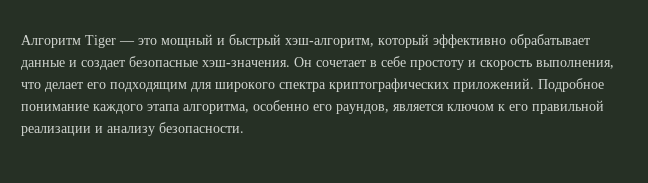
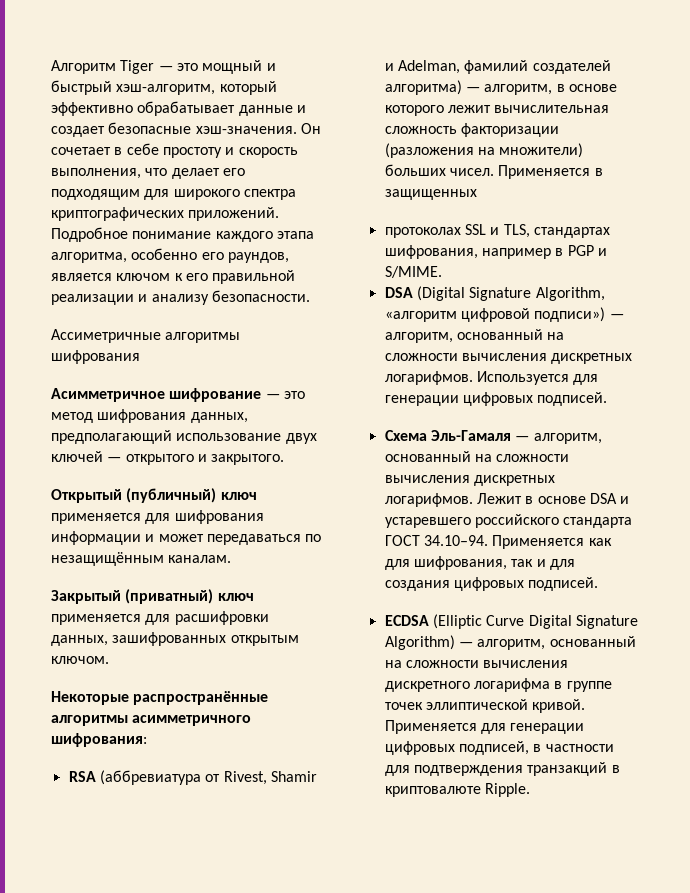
+ Ассиметричные алгоритмы шифрования
+ Асимметричное шифрование — это метод шифрования данных, предполагающий использование двух ключей — открытого и закрытого.
+ Открытый (публичный) ключ применяется для шифрования информации и может передаваться по незащищённым каналам.
+ Закрытый (приватный) ключ применяется для расшифровки данных, зашифрованных открытым ключом.
+ Некоторые распространённые алгоритмы асимметричного шифрования:
+ RSA (аббревиатура от Rivest, Shamir и Adelman, фамилий создателей алгоритма) — алгоритм, в основе которого лежит вычислительная сложность факторизации (разложения на множители) больших чисел. Применяется в защищенных
+ протоколах SSL и TLS, стандартах шифрования, например в PGP и S/MIME.
+ DSA (Digital Signature Algorithm, «алгоритм цифровой подписи») — алгоритм, основанный на сложности вычисления дискретных логарифмов. Используется для генерации цифровых подписей.
+ Схема Эль-Гамаля — алгоритм, основанный на сложности вычисления дискретных логарифмов. Лежит в основе DSA и устаревшего российского стандарта ГОСТ 34.10–94. Применяется как для шифрования, так и для создания цифровых подписей.
+ ECDSA (Elliptic Curve Digital Signature Algorithm) — алгоритм, основанный на сложности вычисления дискретного логарифма в группе точек эллиптической кривой. Применяется для генерации цифровых подписей, в частности для подтверждения транзакций в криптовалюте Ripple.

